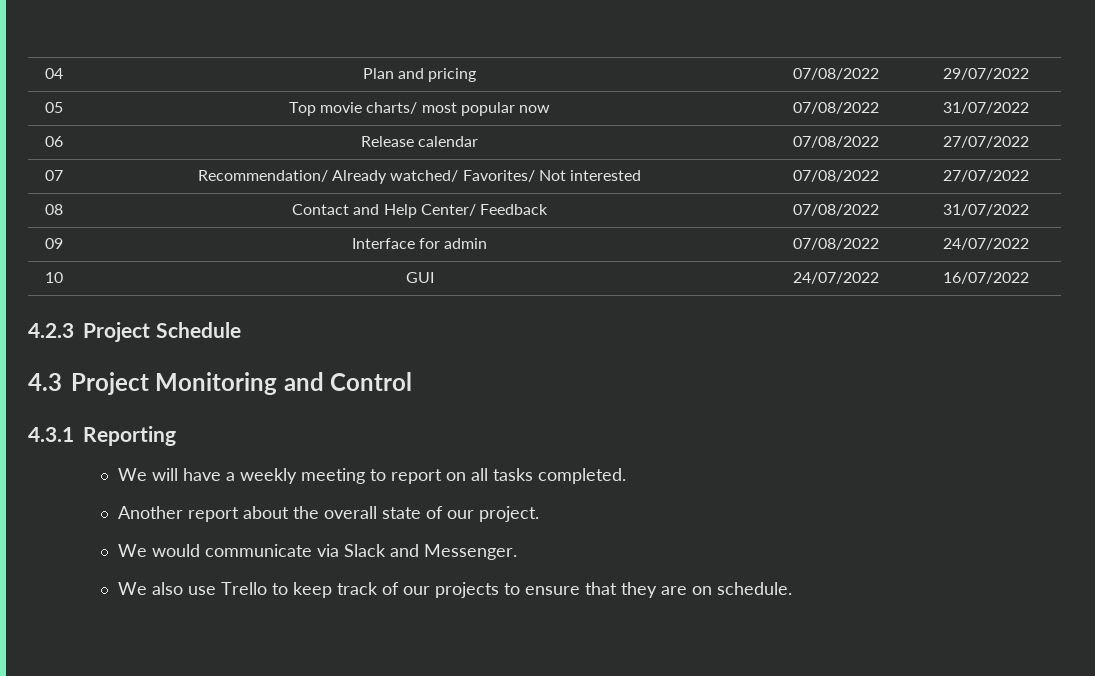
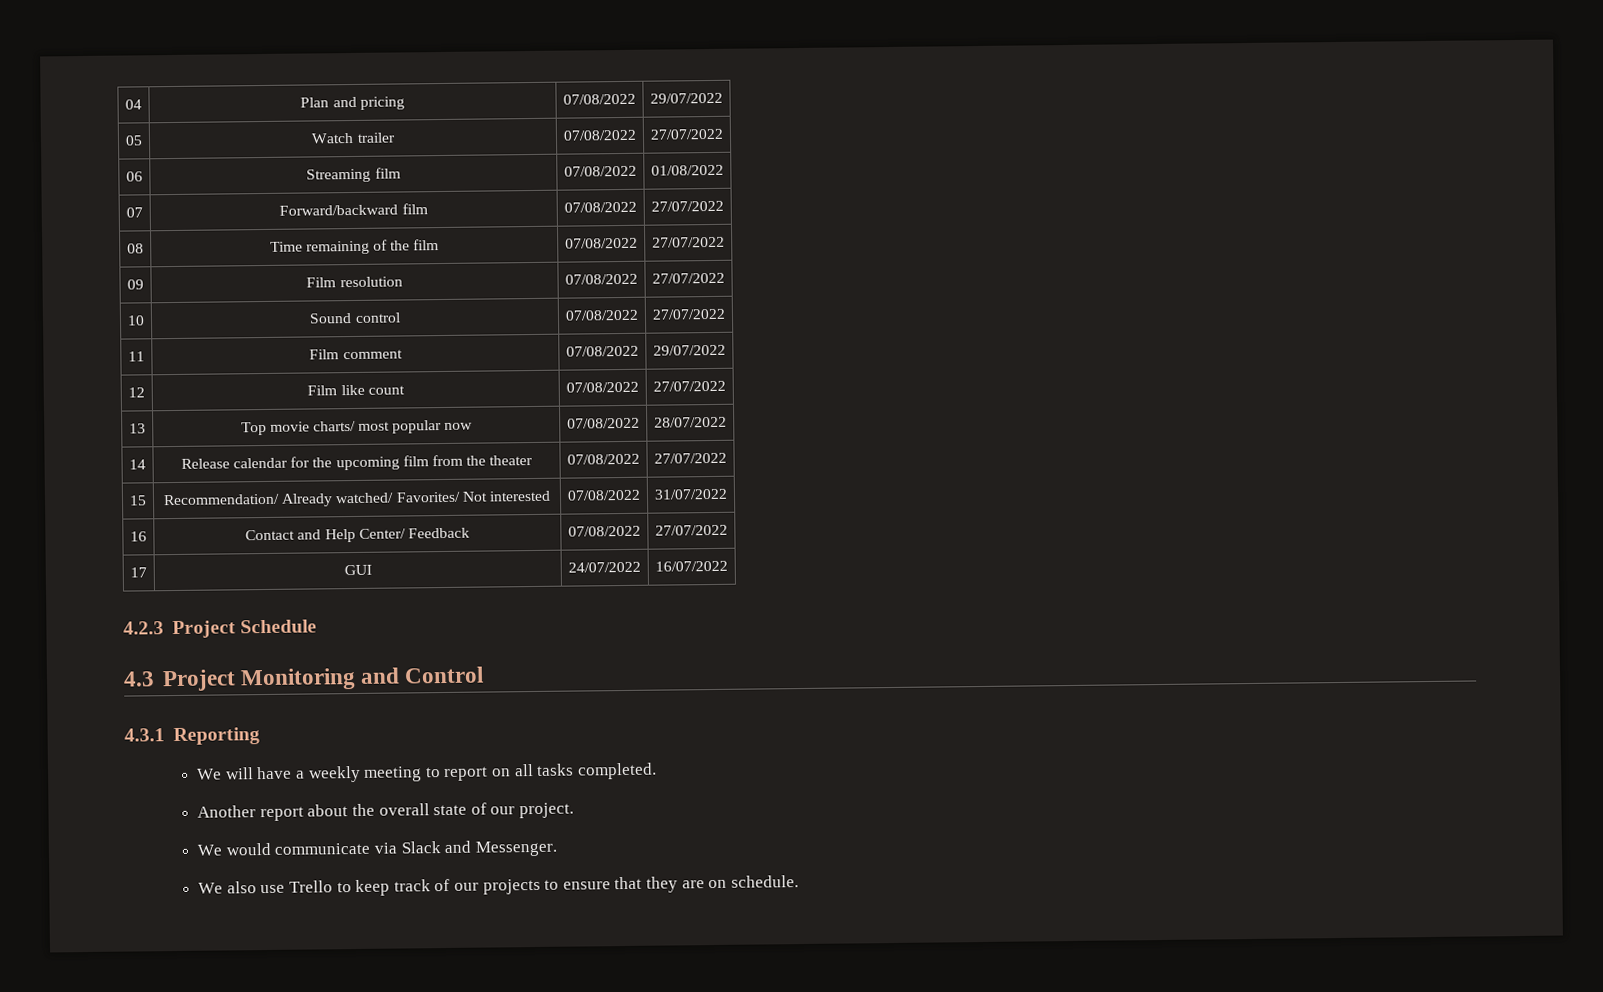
- 05 | Top movie charts/ most popular now | 07/08/2022 | 31/07/2022
- 06 | Release calendar | 07/08/2022 | 27/07/2022
- 07 | Recommendation/ Already watched/ Favorites/ Not interested | 07/08/2022 | 27/07/2022
- 08 | Contact and Help Center/ Feedback | 07/08/2022 | 31/07/2022
- 09 | Interface for admin | 07/08/2022 | 24/07/2022
- 10 | GUI | 24/07/2022 | 16/07/2022
+ 05 | Watch trailer | 07/08/2022 | 27/07/2022
+ 06 | Streaming film | 07/08/2022 | 01/08/2022
+ 07 | Forward/backward film | 07/08/2022 | 27/07/2022
+ 08 | Time remaining of the film | 07/08/2022 | 27/07/2022
+ 09 | Film resolution | 07/08/2022 | 27/07/2022
+ 10 | Sound control | 07/08/2022 | 27/07/2022
+ 11 | Film comment | 07/08/2022 | 29/07/2022
+ 12 | Film like count | 07/08/2022 | 27/07/2022
+ 13 | Top movie charts/ most popular now | 07/08/2022 | 28/07/2022
+ 14 | Release calendar for the upcoming film from the theater | 07/08/2022 | 27/07/2022
+ 15 | Recommendation/ Already watched/ Favorites/ Not interested | 07/08/2022 | 31/07/2022
+ 16 | Contact and Help Center/ Feedback | 07/08/2022 | 27/07/2022
+ 17 | GUI | 24/07/2022 | 16/07/2022

